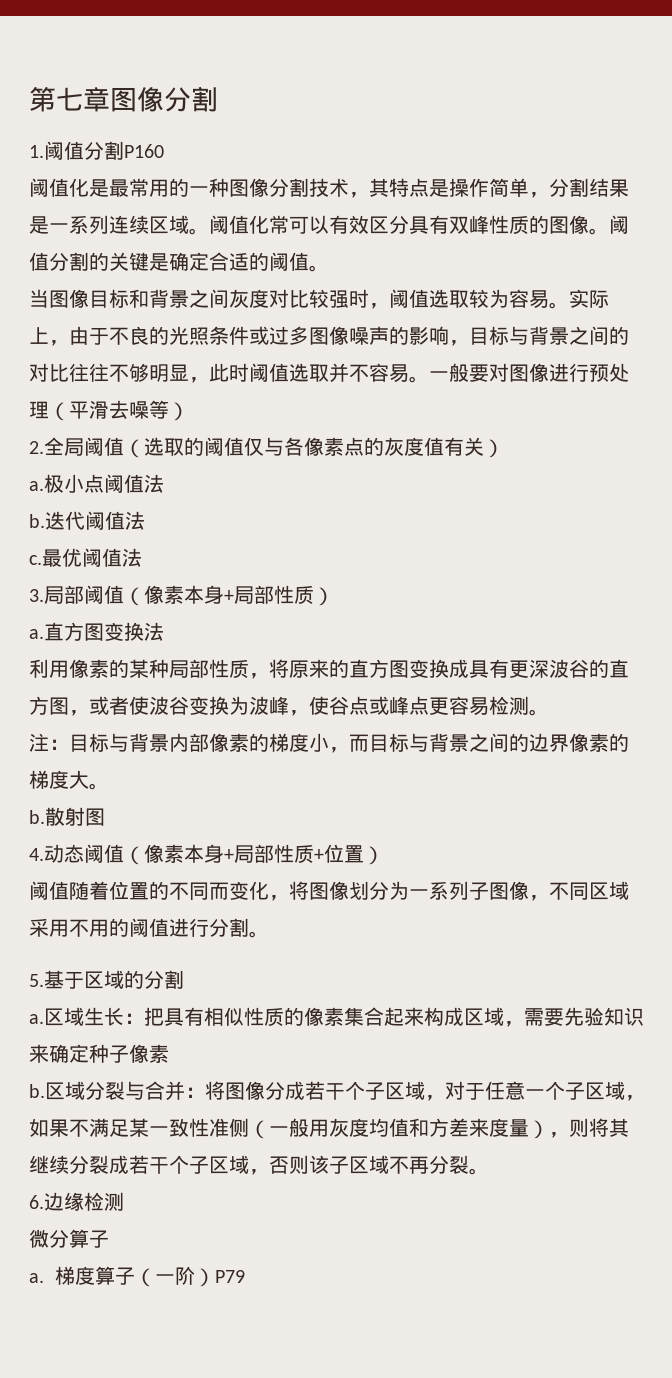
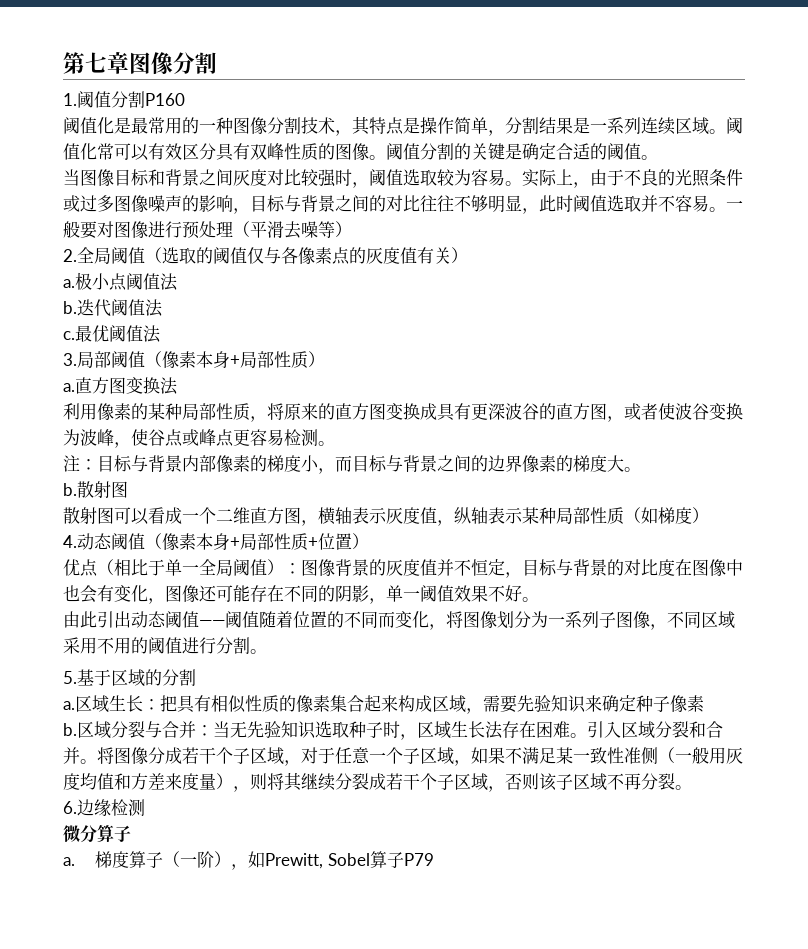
+ 散射图可以看成一个二维直方图，横轴表示灰度值，纵轴表示某种局部性质（如梯度）
- 阈值随着位置的不同而变化，将图像划分为一系列子图像，不同区域采用不用的阈值进行分割。
+ 优点（相比于单一全局阈值）：图像背景的灰度值并不恒定，目标与背景的对比度在图像中也会有变化，图像还可能存在不同的阴影，单一阈值效果不好。
+ 由此引出动态阈值——阈值随着位置的不同而变化，将图像划分为一系列子图像，不同区域采用不用的阈值进行分割。
- 区域分裂与合并：将图像分成若干个子区域，对于任意一个子区域，如果不满足某一致性准侧（一般用灰度均值和方差来度量），则将其继续分裂成若干个子区域，否则该子区域不再分裂。
+ 区域分裂与合并：当无先验知识选取种子时，区域生长法存在困难。引入区域分裂和合并。将图像分成若干个子区域，对于任意一个子区域，如果不满足某一致性准侧（一般用灰度均值和方差来度量），则将其继续分裂成若干个子区域，否则该子区域不再分裂。
- 梯度算子（一阶）P79
+ 梯度算子（一阶），如Prewitt, Sobel算子P79

